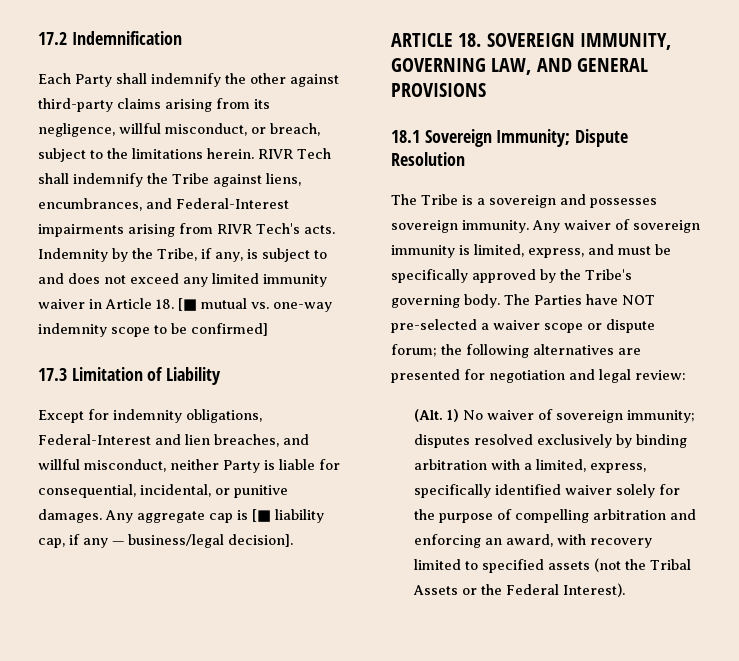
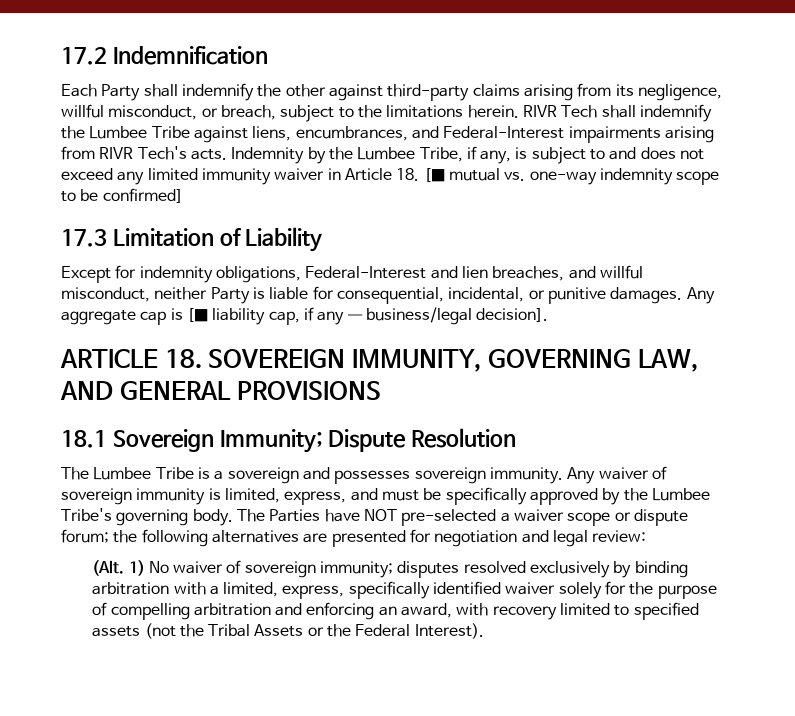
- RIVR Tech shall indemnify the Tribe against liens, encumbrances, and Federal-Interest impairments arising from RIVR Tech's acts.
+ RIVR Tech shall indemnify the Lumbee Tribe against liens, encumbrances, and Federal-Interest impairments arising from RIVR Tech's acts.
- Indemnity by the Tribe, if any, is subject to and does not exceed any limited immunity waiver in Article 18. [■ mutual vs. one-way indemnity scope to be confirmed]
+ Indemnity by the Lumbee Tribe, if any, is subject to and does not exceed any limited immunity waiver in Article 18. [■ mutual vs. one-way indemnity scope to be confirmed]
- The Tribe is a sovereign and possesses sovereign immunity.
+ The Lumbee Tribe is a sovereign and possesses sovereign immunity.
- Any waiver of sovereign immunity is limited, express, and must be specifically approved by the Tribe's governing body.
+ Any waiver of sovereign immunity is limited, express, and must be specifically approved by the Lumbee Tribe's governing body.

